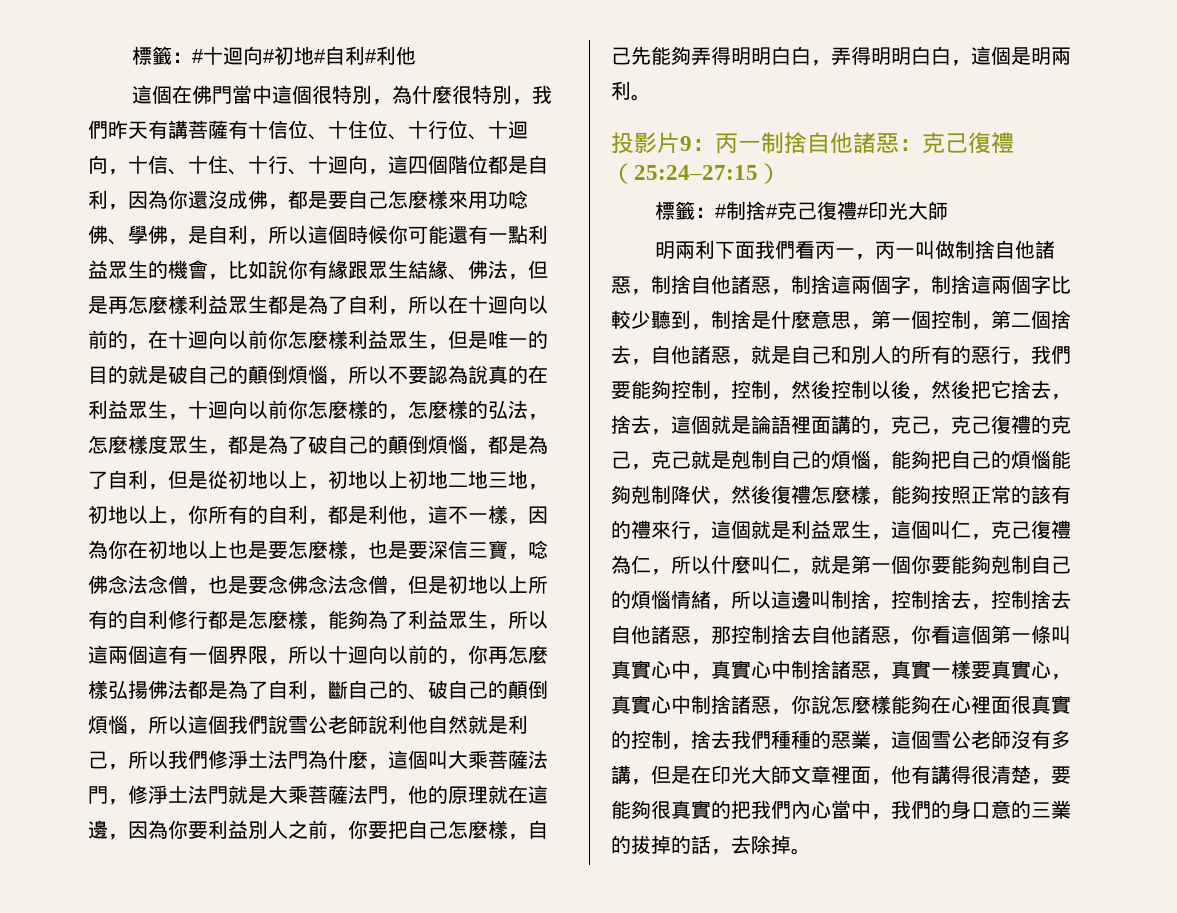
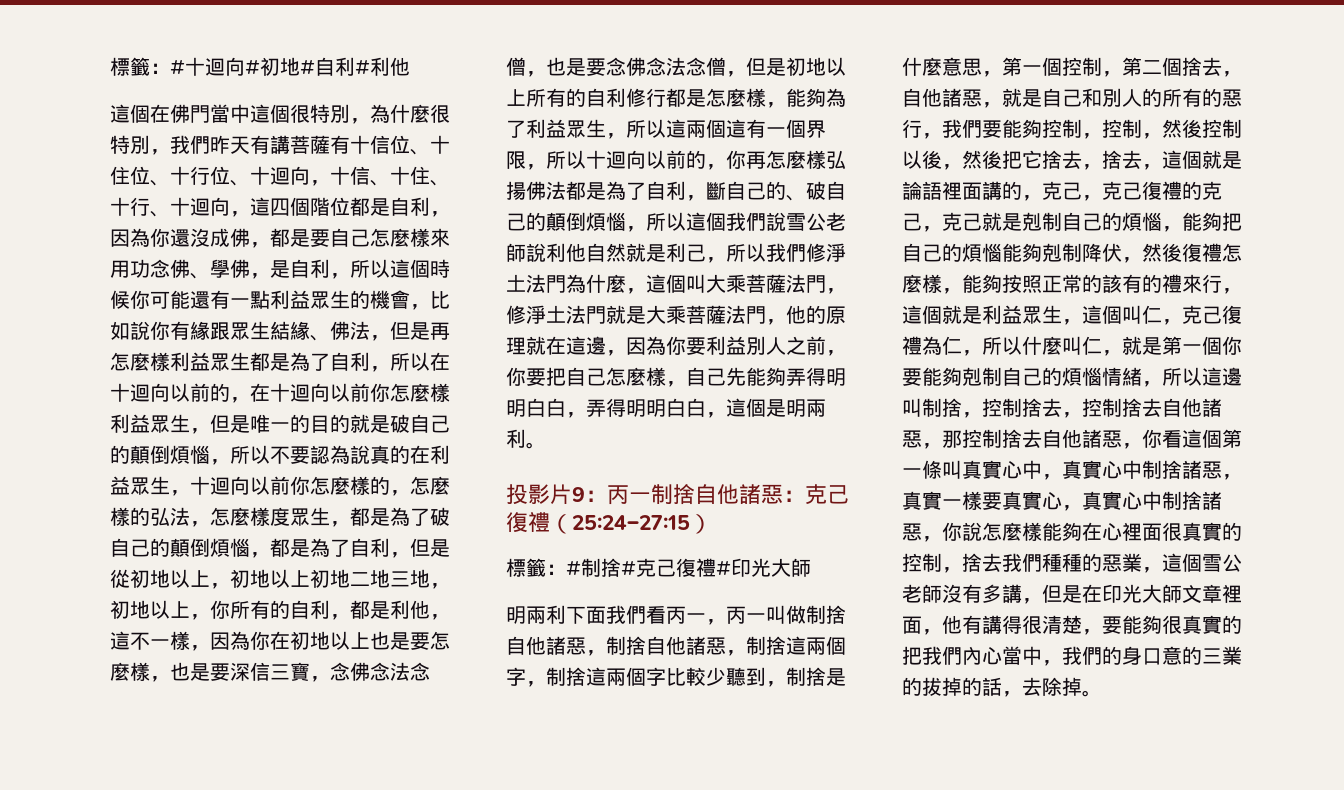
- 這個在佛門當中這個很特別，為什麼很特別，我們昨天有講菩薩有十信位、十住位、十行位、十迴向，十信、十住、十行、十迴向，這四個階位都是自利，因為你還沒成佛，都是要自己怎麼樣來用功唸佛、學佛，是自利，所以這個時候你可能還有一點利益眾生的機會，比如說你有緣跟眾生結緣、佛法，但是再怎麼樣利益眾生都是為了自利，所以在十迴向以前的，在十迴向以前你怎麼樣利益眾生，但是唯一的目的就是破自己的顛倒煩惱，所以不要認為說真的在利益眾生，十迴向以前你怎麼樣的，怎麼樣的弘法，怎麼樣度眾生，都是為了破自己的顛倒煩惱，都是為了自利，但是從初地以上，初地以上初地二地三地，初地以上，你所有的自利，都是利他，這不一樣，因為你在初地以上也是要怎麼樣，也是要深信三寶，唸佛念法念僧，也是要念佛念法念僧，但是初地以上所有的自利修行都是怎麼樣，能夠為了利益眾生，所以這兩個這有一個界限，所以十迴向以前的，你再怎麼樣弘揚佛法都是為了自利，斷自己的、破自己的顛倒煩惱，所以這個我們說雪公老師說利他自然就是利己，所以我們修淨土法門為什麼，這個叫大乘菩薩法門，修淨土法門就是大乘菩薩法門，他的原理就在這邊，因為你要利益別人之前，你要把自己怎麼樣，自己先能夠弄得明明白白，弄得明明白白，這個是明兩利。
+ 這個在佛門當中這個很特別，為什麼很特別，我們昨天有講菩薩有十信位、十住位、十行位、十迴向，十信、十住、十行、十迴向，這四個階位都是自利，因為你還沒成佛，都是要自己怎麼樣來用功念佛、學佛，是自利，所以這個時候你可能還有一點利益眾生的機會，比如說你有緣跟眾生結緣、佛法，但是再怎麼樣利益眾生都是為了自利，所以在十迴向以前的，在十迴向以前你怎麼樣利益眾生，但是唯一的目的就是破自己的顛倒煩惱，所以不要認為說真的在利益眾生，十迴向以前你怎麼樣的，怎麼樣的弘法，怎麼樣度眾生，都是為了破自己的顛倒煩惱，都是為了自利，但是從初地以上，初地以上初地二地三地，初地以上，你所有的自利，都是利他，這不一樣，因為你在初地以上也是要怎麼樣，也是要深信三寶，念佛念法念僧，也是要念佛念法念僧，但是初地以上所有的自利修行都是怎麼樣，能夠為了利益眾生，所以這兩個這有一個界限，所以十迴向以前的，你再怎麼樣弘揚佛法都是為了自利，斷自己的、破自己的顛倒煩惱，所以這個我們說雪公老師說利他自然就是利己，所以我們修淨土法門為什麼，這個叫大乘菩薩法門，修淨土法門就是大乘菩薩法門，他的原理就在這邊，因為你要利益別人之前，你要把自己怎麼樣，自己先能夠弄得明明白白，弄得明明白白，這個是明兩利。

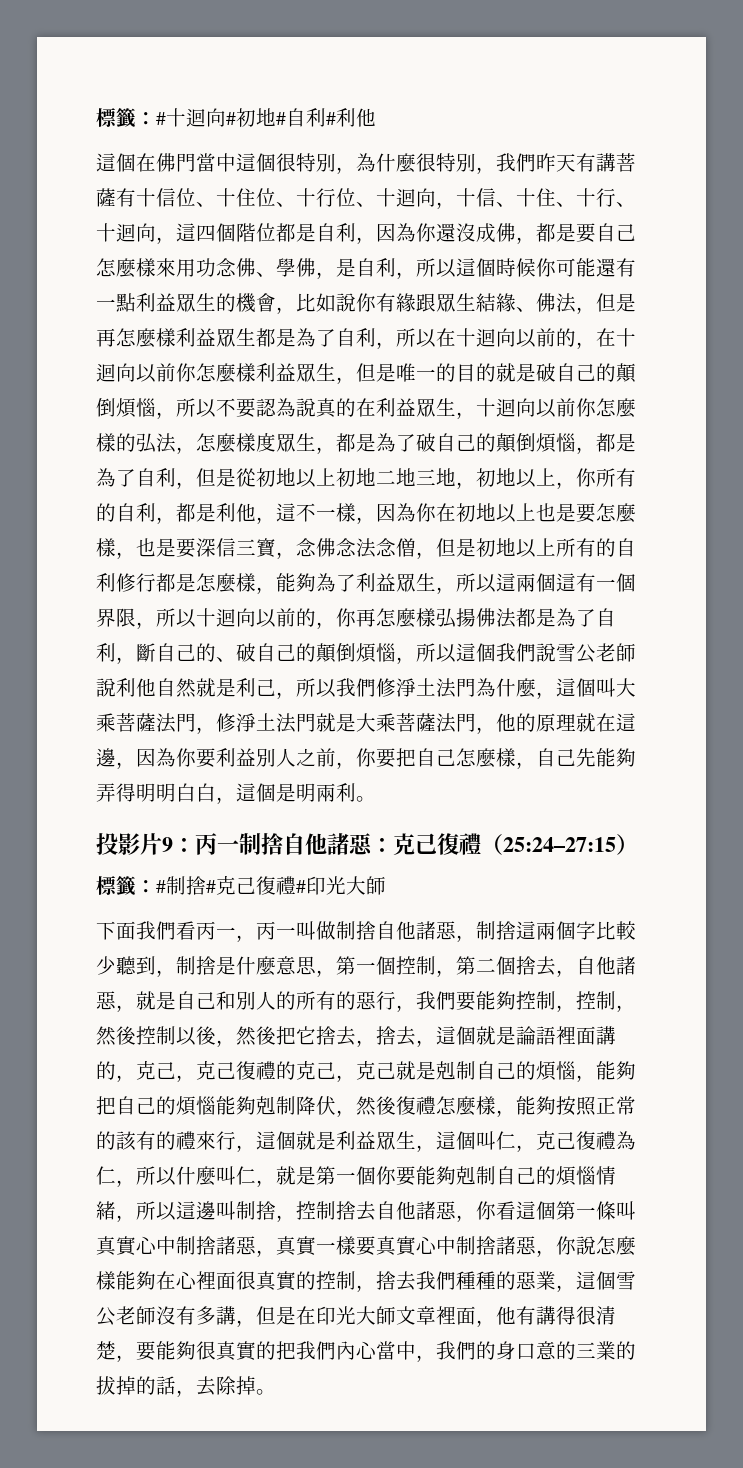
- 這個在佛門當中這個很特別，為什麼很特別，我們昨天有講菩薩有十信位、十住位、十行位、十迴向，十信、十住、十行、十迴向，這四個階位都是自利，因為你還沒成佛，都是要自己怎麼樣來用功念佛、學佛，是自利，所以這個時候你可能還有一點利益眾生的機會，比如說你有緣跟眾生結緣、佛法，但是再怎麼樣利益眾生都是為了自利，所以在十迴向以前的，在十迴向以前你怎麼樣利益眾生，但是唯一的目的就是破自己的顛倒煩惱，所以不要認為說真的在利益眾生，十迴向以前你怎麼樣的，怎麼樣的弘法，怎麼樣度眾生，都是為了破自己的顛倒煩惱，都是為了自利，但是從初地以上，初地以上初地二地三地，初地以上，你所有的自利，都是利他，這不一樣，因為你在初地以上也是要怎麼樣，也是要深信三寶，念佛念法念僧，也是要念佛念法念僧，但是初地以上所有的自利修行都是怎麼樣，能夠為了利益眾生，所以這兩個這有一個界限，所以十迴向以前的，你再怎麼樣弘揚佛法都是為了自利，斷自己的、破自己的顛倒煩惱，所以這個我們說雪公老師說利他自然就是利己，所以我們修淨土法門為什麼，這個叫大乘菩薩法門，修淨土法門就是大乘菩薩法門，他的原理就在這邊，因為你要利益別人之前，你要把自己怎麼樣，自己先能夠弄得明明白白，弄得明明白白，這個是明兩利。
+ 這個在佛門當中這個很特別，為什麼很特別，我們昨天有講菩薩有十信位、十住位、十行位、十迴向，十信、十住、十行、十迴向，這四個階位都是自利，因為你還沒成佛，都是要自己怎麼樣來用功念佛、學佛，是自利，所以這個時候你可能還有一點利益眾生的機會，比如說你有緣跟眾生結緣、佛法，但是再怎麼樣利益眾生都是為了自利，所以在十迴向以前的，在十迴向以前你怎麼樣利益眾生，但是唯一的目的就是破自己的顛倒煩惱，所以不要認為說真的在利益眾生，十迴向以前你怎麼樣的弘法，怎麼樣度眾生，都是為了破自己的顛倒煩惱，都是為了自利，但是從初地以上初地二地三地，初地以上，你所有的自利，都是利他，這不一樣，因為你在初地以上也是要怎麼樣，也是要深信三寶，念佛念法念僧，但是初地以上所有的自利修行都是怎麼樣，能夠為了利益眾生，所以這兩個這有一個界限，所以十迴向以前的，你再怎麼樣弘揚佛法都是為了自利，斷自己的、破自己的顛倒煩惱，所以這個我們說雪公老師說利他自然就是利己，所以我們修淨土法門為什麼，這個叫大乘菩薩法門，修淨土法門就是大乘菩薩法門，他的原理就在這邊，因為你要利益別人之前，你要把自己怎麼樣，自己先能夠弄得明明白白，這個是明兩利。
- 明兩利下面我們看丙一，丙一叫做制捨自他諸惡，制捨自他諸惡，制捨這兩個字，制捨這兩個字比較少聽到，制捨是什麼意思，第一個控制，第二個捨去，自他諸惡，就是自己和別人的所有的惡行，我們要能夠控制，控制，然後控制以後，然後把它捨去，捨去，這個就是論語裡面講的，克己，克己復禮的克己，克己就是剋制自己的煩惱，能夠把自己的煩惱能夠剋制降伏，然後復禮怎麼樣，能夠按照正常的該有的禮來行，這個就是利益眾生，這個叫仁，克己復禮為仁，所以什麼叫仁，就是第一個你要能夠剋制自己的煩惱情緒，所以這邊叫制捨，控制捨去，控制捨去自他諸惡，那控制捨去自他諸惡，你看這個第一條叫真實心中，真實心中制捨諸惡，真實一樣要真實心，真實心中制捨諸惡，你說怎麼樣能夠在心裡面很真實的控制，捨去我們種種的惡業，這個雪公老師沒有多講，但是在印光大師文章裡面，他有講得很清楚，要能夠很真實的把我們內心當中，我們的身口意的三業的拔掉的話，去除掉。
+ 下面我們看丙一，丙一叫做制捨自他諸惡，制捨這兩個字比較少聽到，制捨是什麼意思，第一個控制，第二個捨去，自他諸惡，就是自己和別人的所有的惡行，我們要能夠控制，控制，然後控制以後，然後把它捨去，捨去，這個就是論語裡面講的，克己，克己復禮的克己，克己就是剋制自己的煩惱，能夠把自己的煩惱能夠剋制降伏，然後復禮怎麼樣，能夠按照正常的該有的禮來行，這個就是利益眾生，這個叫仁，克己復禮為仁，所以什麼叫仁，就是第一個你要能夠剋制自己的煩惱情緒，所以這邊叫制捨，控制捨去自他諸惡，你看這個第一條叫真實心中制捨諸惡，真實一樣要真實心中制捨諸惡，你說怎麼樣能夠在心裡面很真實的控制，捨去我們種種的惡業，這個雪公老師沒有多講，但是在印光大師文章裡面，他有講得很清楚，要能夠很真實的把我們內心當中，我們的身口意的三業的拔掉的話，去除掉。

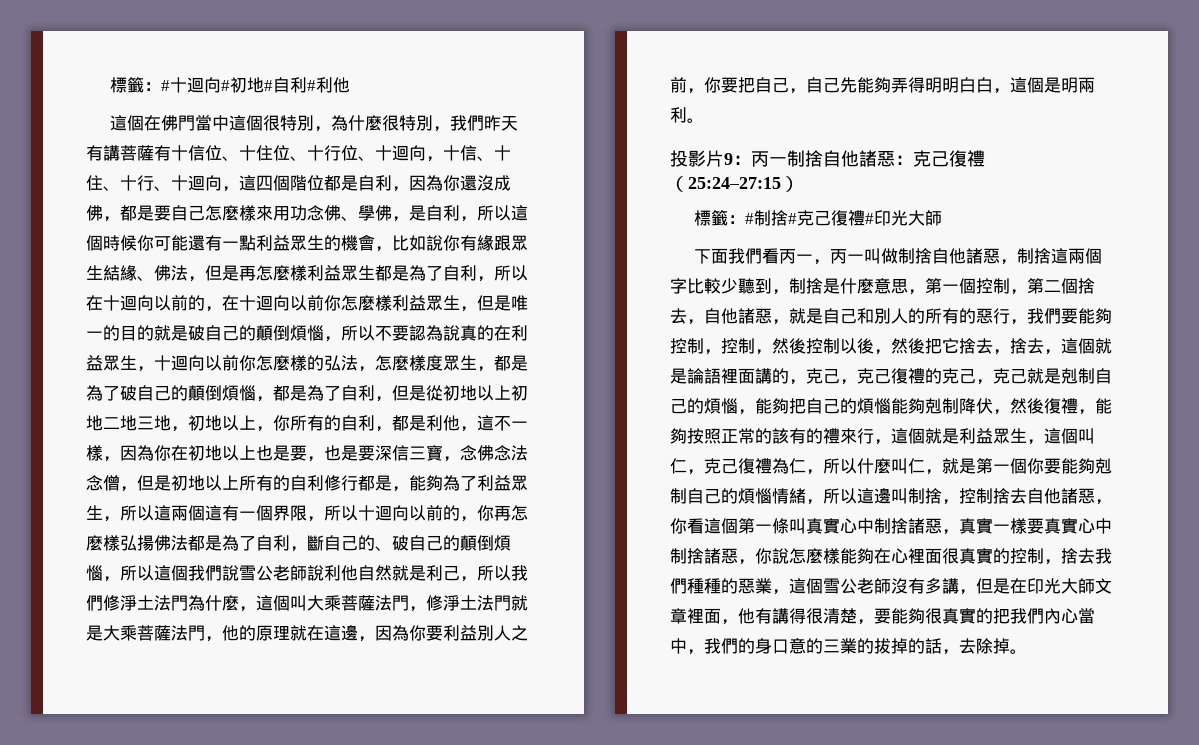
- 這個在佛門當中這個很特別，為什麼很特別，我們昨天有講菩薩有十信位、十住位、十行位、十迴向，十信、十住、十行、十迴向，這四個階位都是自利，因為你還沒成佛，都是要自己怎麼樣來用功念佛、學佛，是自利，所以這個時候你可能還有一點利益眾生的機會，比如說你有緣跟眾生結緣、佛法，但是再怎麼樣利益眾生都是為了自利，所以在十迴向以前的，在十迴向以前你怎麼樣利益眾生，但是唯一的目的就是破自己的顛倒煩惱，所以不要認為說真的在利益眾生，十迴向以前你怎麼樣的弘法，怎麼樣度眾生，都是為了破自己的顛倒煩惱，都是為了自利，但是從初地以上初地二地三地，初地以上，你所有的自利，都是利他，這不一樣，因為你在初地以上也是要怎麼樣，也是要深信三寶，念佛念法念僧，但是初地以上所有的自利修行都是怎麼樣，能夠為了利益眾生，所以這兩個這有一個界限，所以十迴向以前的，你再怎麼樣弘揚佛法都是為了自利，斷自己的、破自己的顛倒煩惱，所以這個我們說雪公老師說利他自然就是利己，所以我們修淨土法門為什麼，這個叫大乘菩薩法門，修淨土法門就是大乘菩薩法門，他的原理就在這邊，因為你要利益別人之前，你要把自己怎麼樣，自己先能夠弄得明明白白，這個是明兩利。
+ 這個在佛門當中這個很特別，為什麼很特別，我們昨天有講菩薩有十信位、十住位、十行位、十迴向，十信、十住、十行、十迴向，這四個階位都是自利，因為你還沒成佛，都是要自己怎麼樣來用功念佛、學佛，是自利，所以這個時候你可能還有一點利益眾生的機會，比如說你有緣跟眾生結緣、佛法，但是再怎麼樣利益眾生都是為了自利，所以在十迴向以前的，在十迴向以前你怎麼樣利益眾生，但是唯一的目的就是破自己的顛倒煩惱，所以不要認為說真的在利益眾生，十迴向以前你怎麼樣的弘法，怎麼樣度眾生，都是為了破自己的顛倒煩惱，都是為了自利，但是從初地以上初地二地三地，初地以上，你所有的自利，都是利他，這不一樣，因為你在初地以上也是要，也是要深信三寶，念佛念法念僧，但是初地以上所有的自利修行都是，能夠為了利益眾生，所以這兩個這有一個界限，所以十迴向以前的，你再怎麼樣弘揚佛法都是為了自利，斷自己的、破自己的顛倒煩惱，所以這個我們說雪公老師說利他自然就是利己，所以我們修淨土法門為什麼，這個叫大乘菩薩法門，修淨土法門就是大乘菩薩法門，他的原理就在這邊，因為你要利益別人之前，你要把自己，自己先能夠弄得明明白白，這個是明兩利。
- 下面我們看丙一，丙一叫做制捨自他諸惡，制捨這兩個字比較少聽到，制捨是什麼意思，第一個控制，第二個捨去，自他諸惡，就是自己和別人的所有的惡行，我們要能夠控制，控制，然後控制以後，然後把它捨去，捨去，這個就是論語裡面講的，克己，克己復禮的克己，克己就是剋制自己的煩惱，能夠把自己的煩惱能夠剋制降伏，然後復禮怎麼樣，能夠按照正常的該有的禮來行，這個就是利益眾生，這個叫仁，克己復禮為仁，所以什麼叫仁，就是第一個你要能夠剋制自己的煩惱情緒，所以這邊叫制捨，控制捨去自他諸惡，你看這個第一條叫真實心中制捨諸惡，真實一樣要真實心中制捨諸惡，你說怎麼樣能夠在心裡面很真實的控制，捨去我們種種的惡業，這個雪公老師沒有多講，但是在印光大師文章裡面，他有講得很清楚，要能夠很真實的把我們內心當中，我們的身口意的三業的拔掉的話，去除掉。
+ 下面我們看丙一，丙一叫做制捨自他諸惡，制捨這兩個字比較少聽到，制捨是什麼意思，第一個控制，第二個捨去，自他諸惡，就是自己和別人的所有的惡行，我們要能夠控制，控制，然後控制以後，然後把它捨去，捨去，這個就是論語裡面講的，克己，克己復禮的克己，克己就是剋制自己的煩惱，能夠把自己的煩惱能夠剋制降伏，然後復禮，能夠按照正常的該有的禮來行，這個就是利益眾生，這個叫仁，克己復禮為仁，所以什麼叫仁，就是第一個你要能夠剋制自己的煩惱情緒，所以這邊叫制捨，控制捨去自他諸惡，你看這個第一條叫真實心中制捨諸惡，真實一樣要真實心中制捨諸惡，你說怎麼樣能夠在心裡面很真實的控制，捨去我們種種的惡業，這個雪公老師沒有多講，但是在印光大師文章裡面，他有講得很清楚，要能夠很真實的把我們內心當中，我們的身口意的三業的拔掉的話，去除掉。

